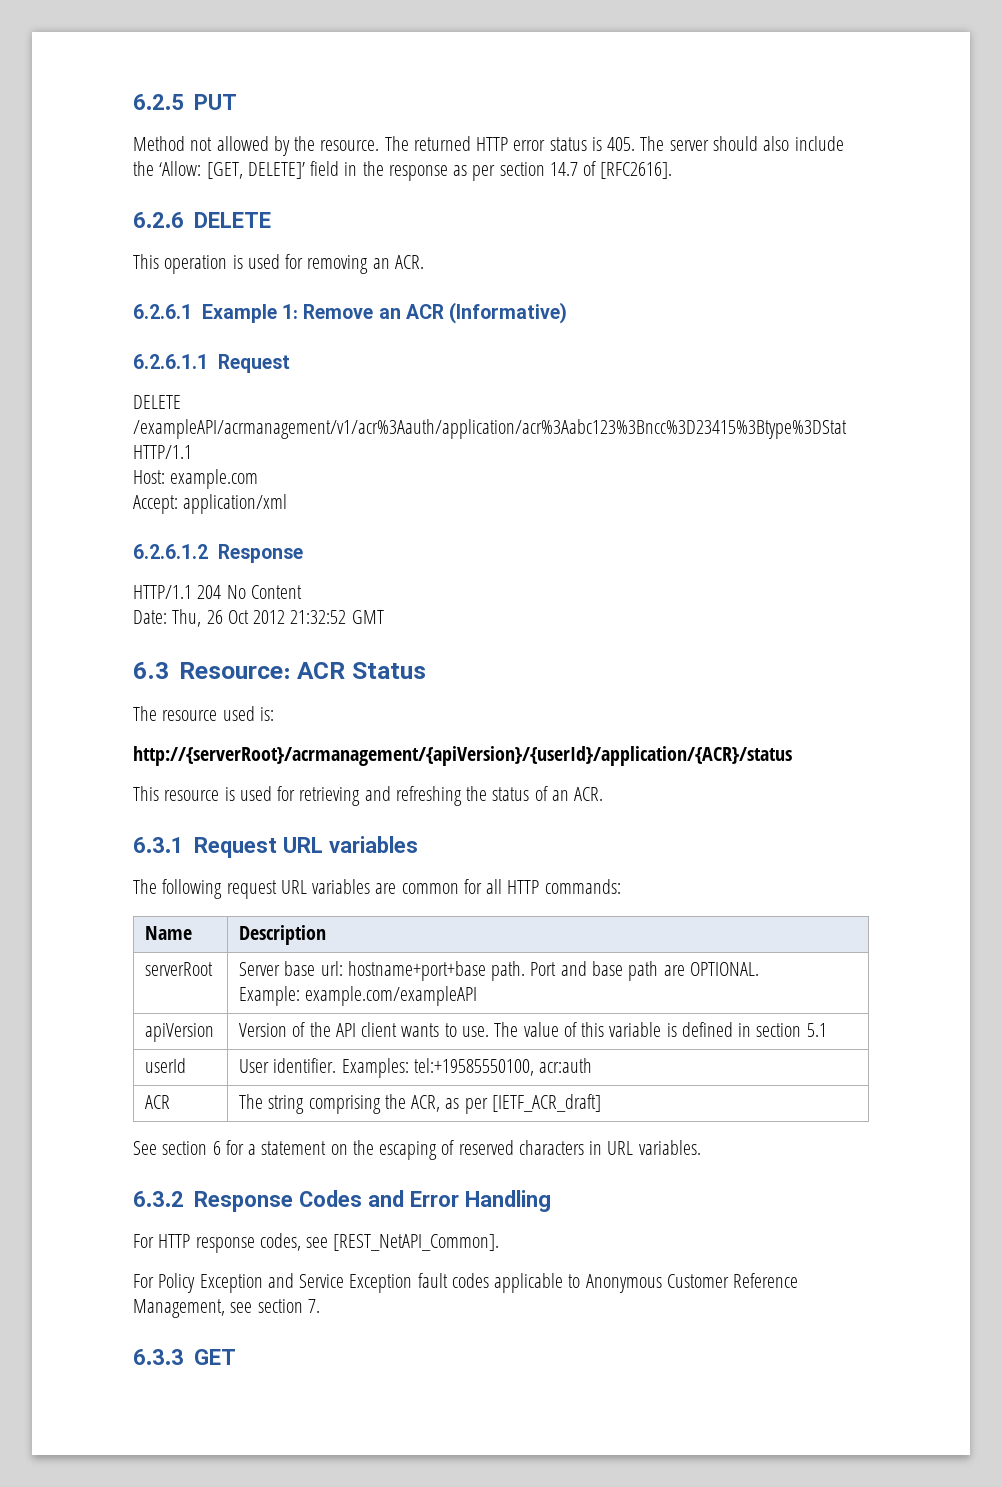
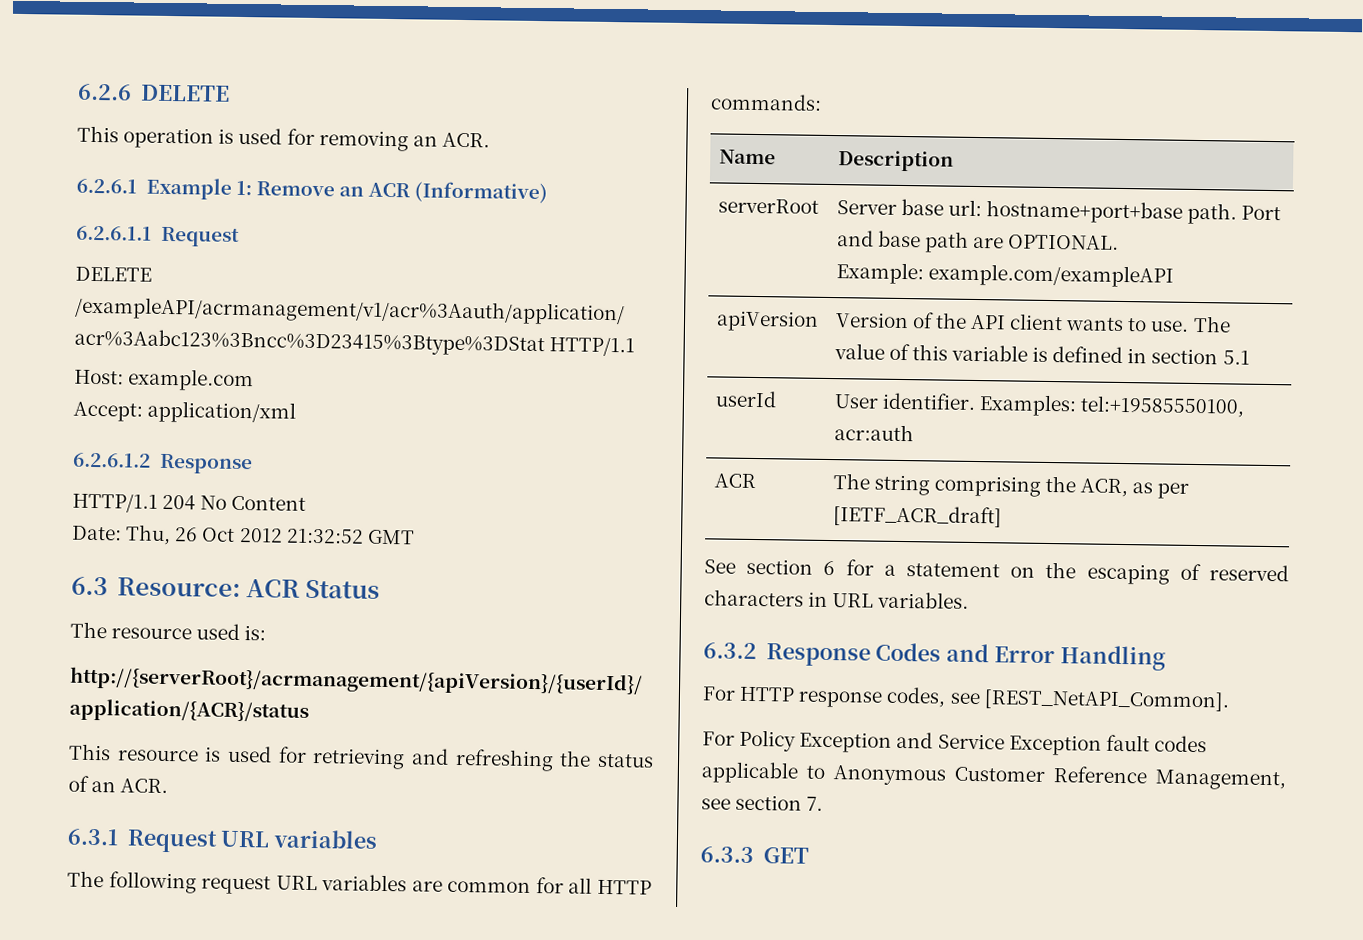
- 6.2.5 PUT
- Method not allowed by the resource. The returned HTTP error status is 405. The server should also include the ‘Allow: [GET, DELETE]’ field in the response as per section 14.7 of [RFC2616].

